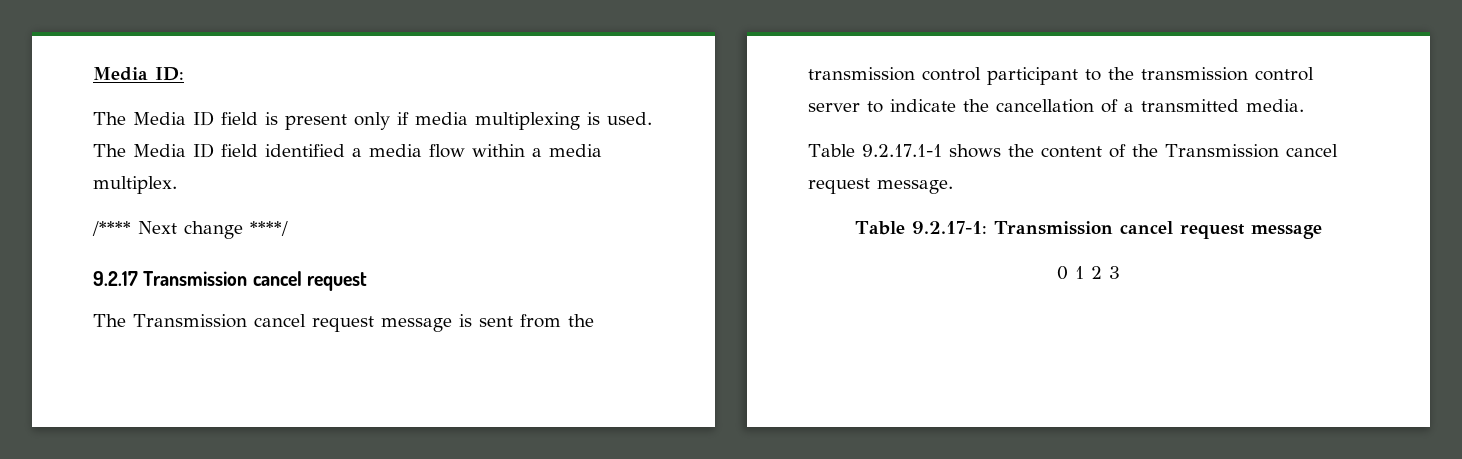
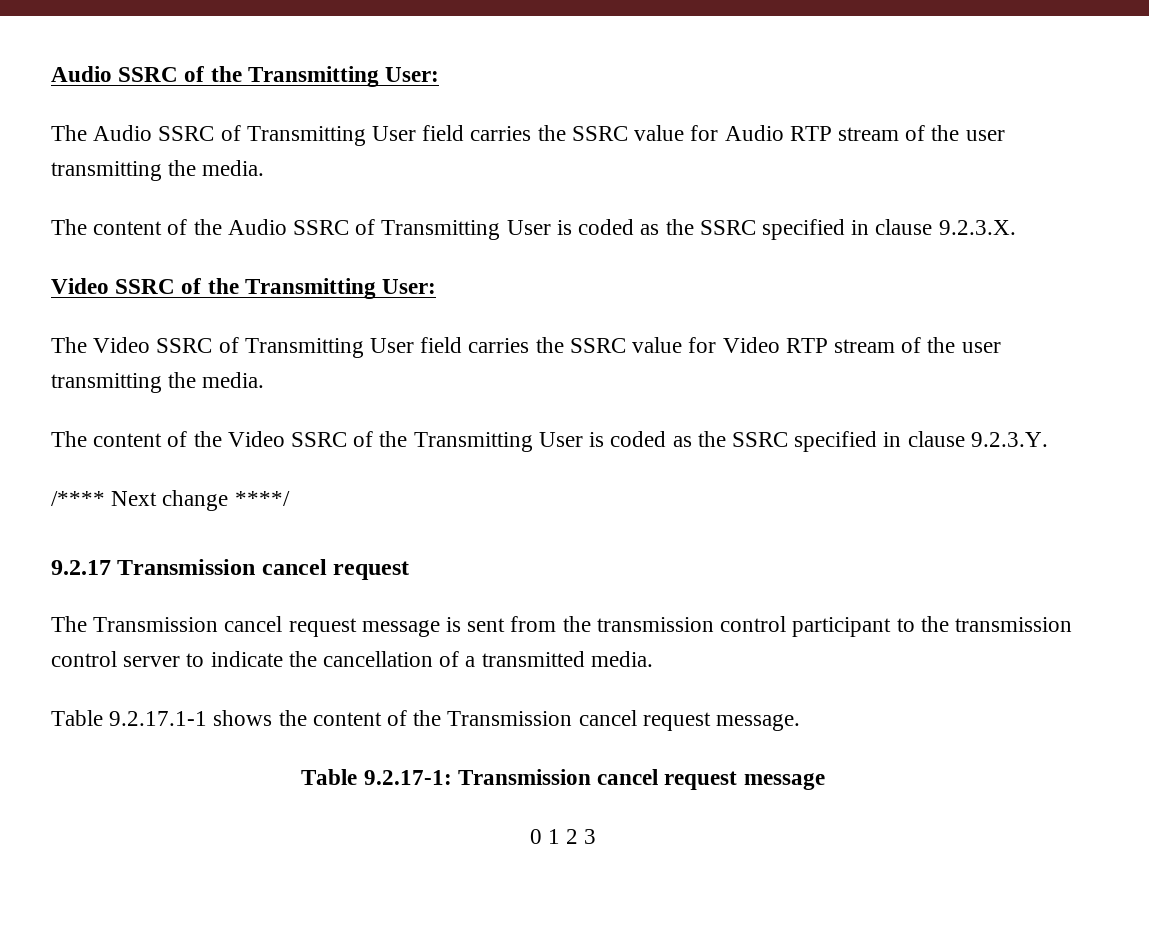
- Media ID:
- The Media ID field is present only if media multiplexing is used. The Media ID field identified a media flow within a media multiplex.
+ Audio SSRC of the Transmitting User:
+ The Audio SSRC of Transmitting User field carries the SSRC value for Audio RTP stream of the user transmitting the media.
+ The content of the Audio SSRC of Transmitting User is coded as the SSRC specified in clause 9.2.3.X.
+ Video SSRC of the Transmitting User:
+ The Video SSRC of Transmitting User field carries the SSRC value for Video RTP stream of the user transmitting the media.
+ The content of the Video SSRC of the Transmitting User is coded as the SSRC specified in clause 9.2.3.Y.

